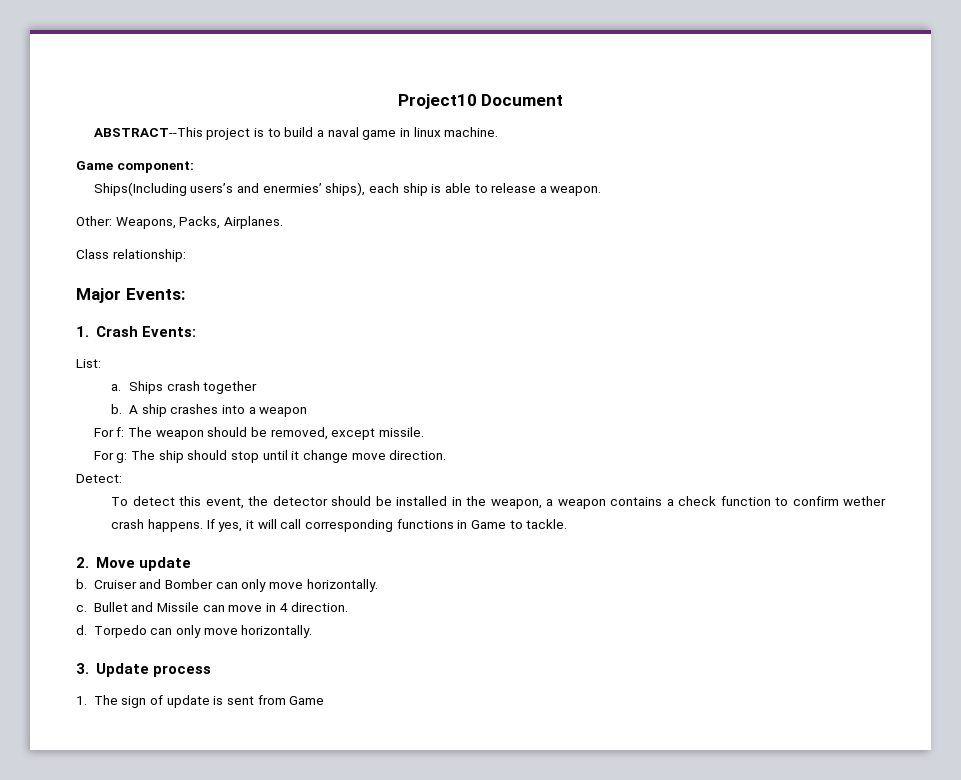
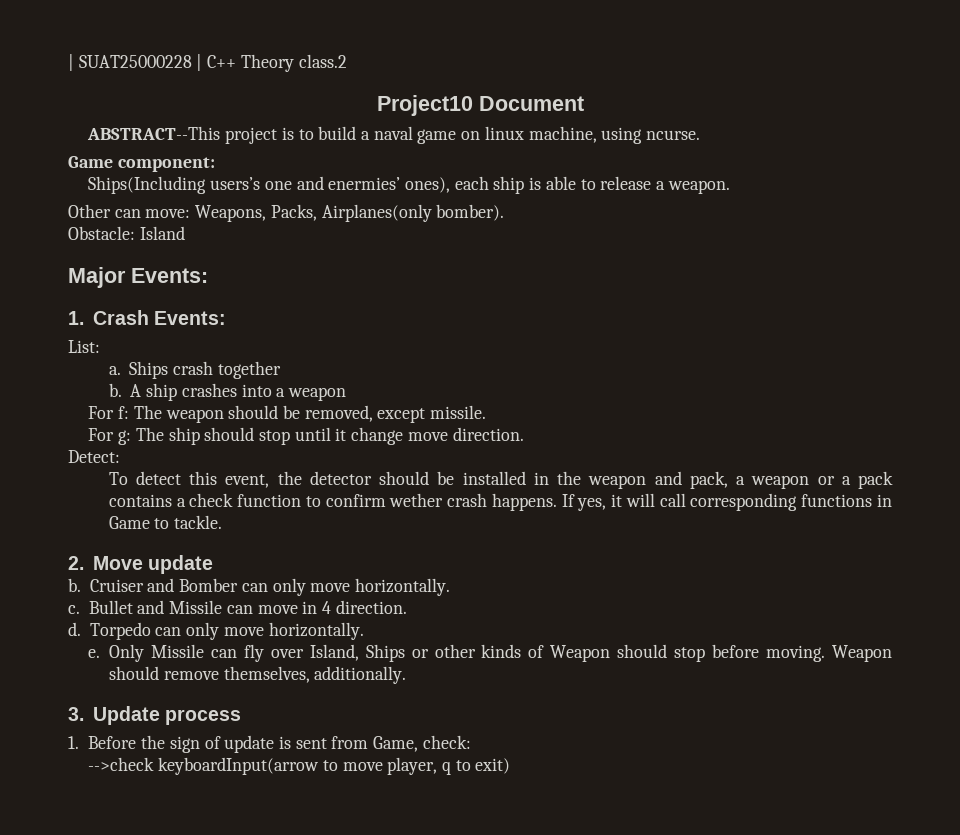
+ | SUAT25000228 | C++ Theory class.2
- ABSTRACT--This project is to build a naval game in linux machine.
+ ABSTRACT--This project is to build a naval game on linux machine, using ncurse.
- Ships(Including users’s and enermies’ ships), each ship is able to release a weapon.
+ Ships(Including users’s one and enermies’ ones), each ship is able to release a weapon.
- Other: Weapons, Packs, Airplanes.
- Class relationship:
+ Other can move: Weapons, Packs, Airplanes(only bomber).
+ Obstacle: Island
- To detect this event, the detector should be installed in the weapon, a weapon contains a check function to confirm wether crash happens.
+ To detect this event, the detector should be installed in the weapon and pack, a weapon or a pack contains a check function to confirm wether crash happens.
+ e. Only Missile can fly over Island, Ships or other kinds of Weapon should stop before moving. Weapon should remove themselves, additionally.
- 1. The sign of update is sent from Game
+ 1. Before the sign of update is sent from Game, check:
+ -->check keyboardInput(arrow to move player, q to exit)

